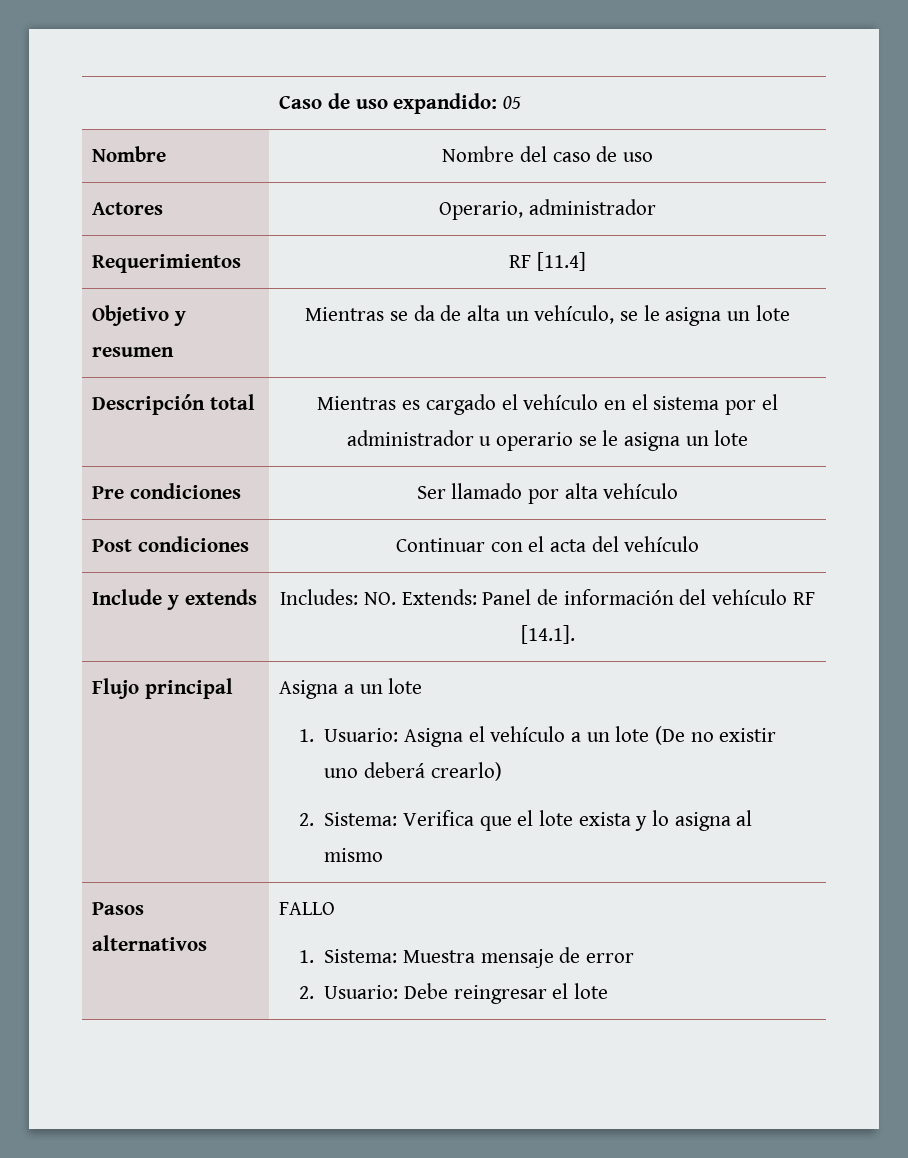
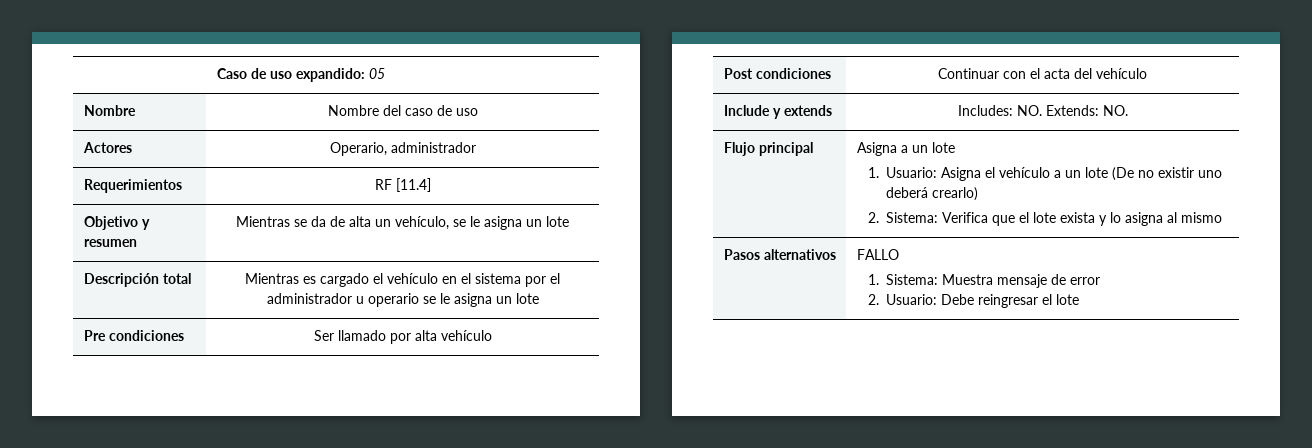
- Include y extends | Includes: NO. Extends: Panel de información del vehículo RF [14.1].
+ Include y extends | Includes: NO. Extends: NO.

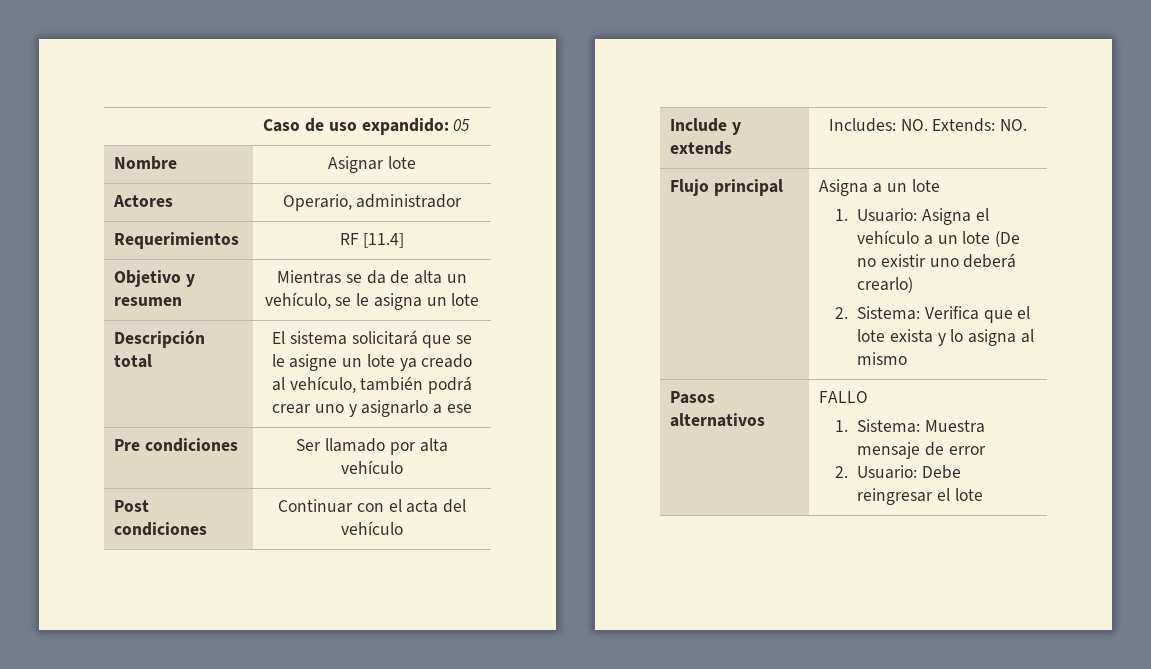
- Nombre | Nombre del caso de uso
+ Nombre | Asignar lote
- Descripción total | Mientras es cargado el vehículo en el sistema por el administrador u operario se le asigna un lote
+ Descripción total | El sistema solicitará que se le asigne un lote ya creado al vehículo, también podrá crear uno y asignarlo a ese

